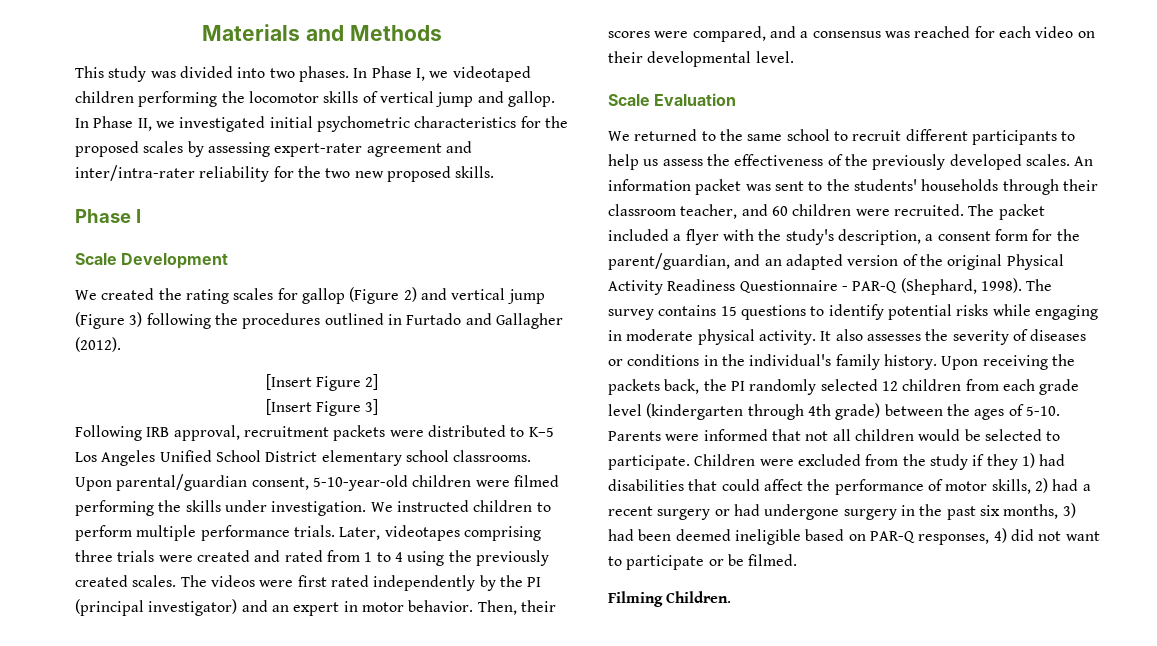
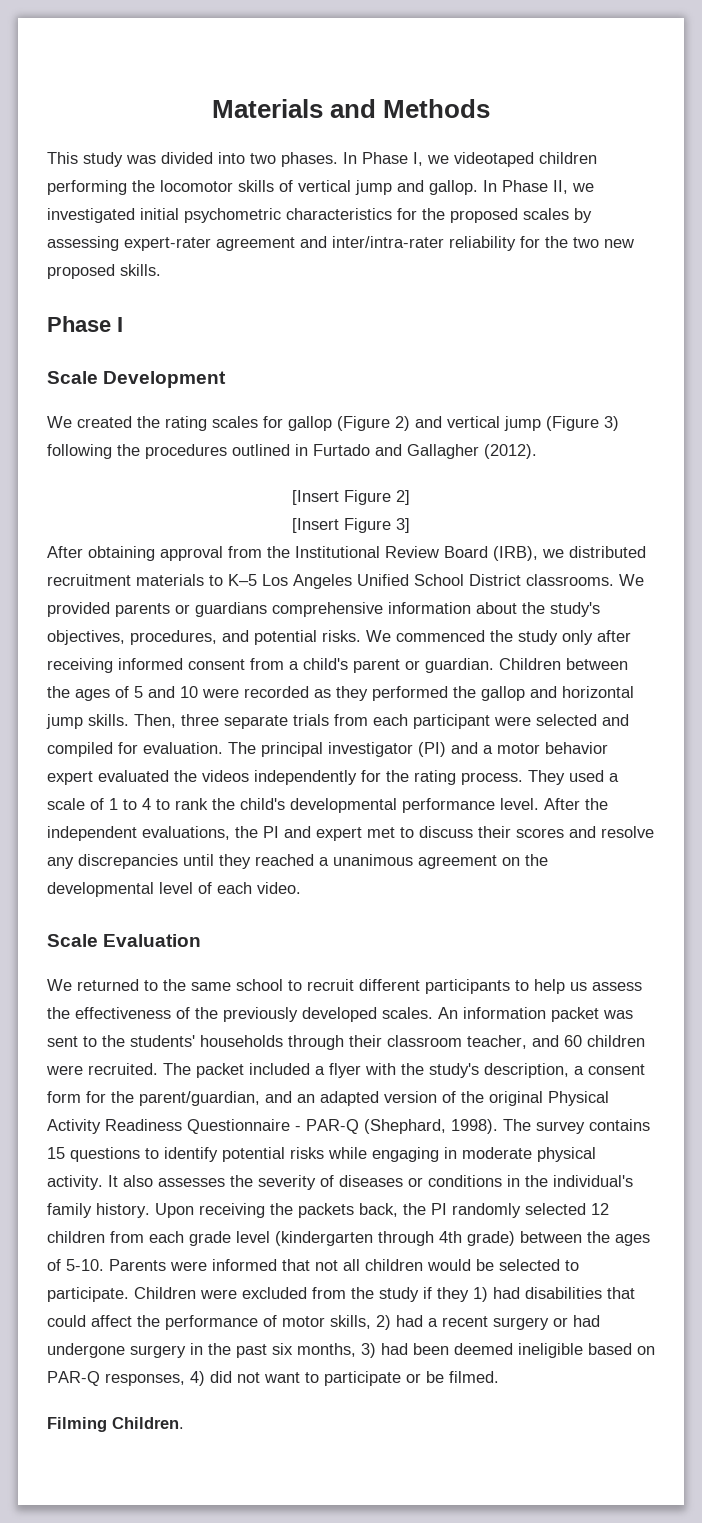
- Following IRB approval, recruitment packets were distributed to K–5 Los Angeles Unified School District elementary school classrooms. Upon parental/guardian consent, 5-10-year-old children were filmed performing the skills under investigation. We instructed children to perform multiple performance trials. Later, videotapes comprising three trials were created and rated from 1 to 4 using the previously created scales. The videos were first rated independently by the PI (principal investigator) and an expert in motor behavior. Then, their scores were compared, and a consensus was reached for each video on their developmental level.
+ After obtaining approval from the Institutional Review Board (IRB), we distributed recruitment materials to K–5 Los Angeles Unified School District classrooms. We provided parents or guardians comprehensive information about the study's objectives, procedures, and potential risks. We commenced the study only after receiving informed consent from a child's parent or guardian. Children between the ages of 5 and 10 were recorded as they performed the gallop and horizontal jump skills. Then, three separate trials from each participant were selected and compiled for evaluation. The principal investigator (PI) and a motor behavior expert evaluated the videos independently for the rating process. They used a scale of 1 to 4 to rank the child's developmental performance level. After the independent evaluations, the PI and expert met to discuss their scores and resolve any discrepancies until they reached a unanimous agreement on the developmental level of each video.

